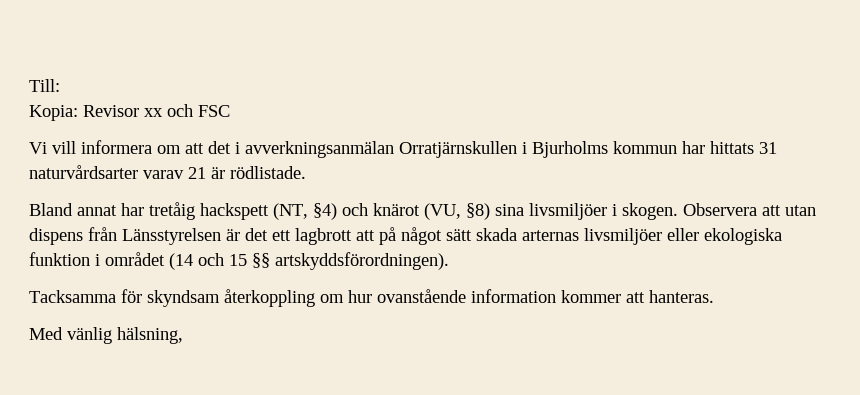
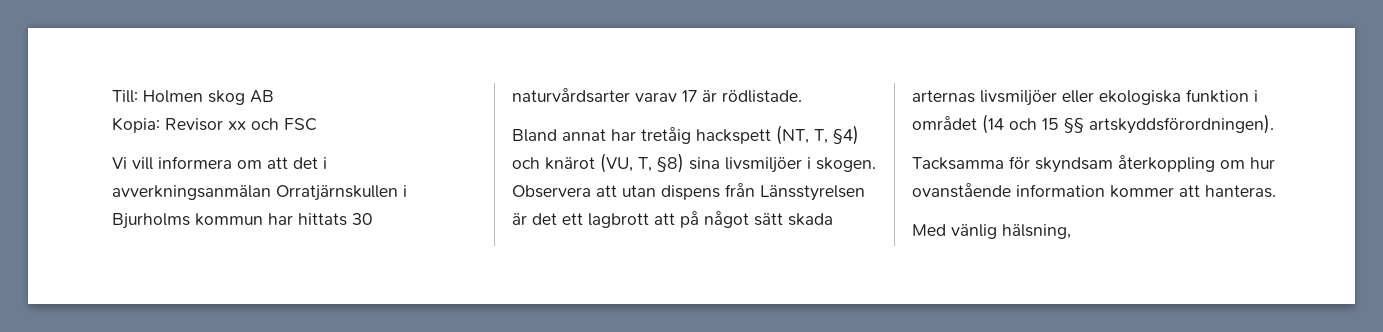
- Till:
+ Till: Holmen skog AB
- Vi vill informera om att det i avverkningsanmälan Orratjärnskullen i Bjurholms kommun har hittats 31 naturvårdsarter varav 21 är rödlistade.
+ Vi vill informera om att det i avverkningsanmälan Orratjärnskullen i Bjurholms kommun har hittats 30 naturvårdsarter varav 17 är rödlistade.
- Bland annat har tretåig hackspett (NT, §4) och knärot (VU, §8) sina livsmiljöer i skogen.
+ Bland annat har tretåig hackspett (NT, T, §4) och knärot (VU, T, §8) sina livsmiljöer i skogen.

